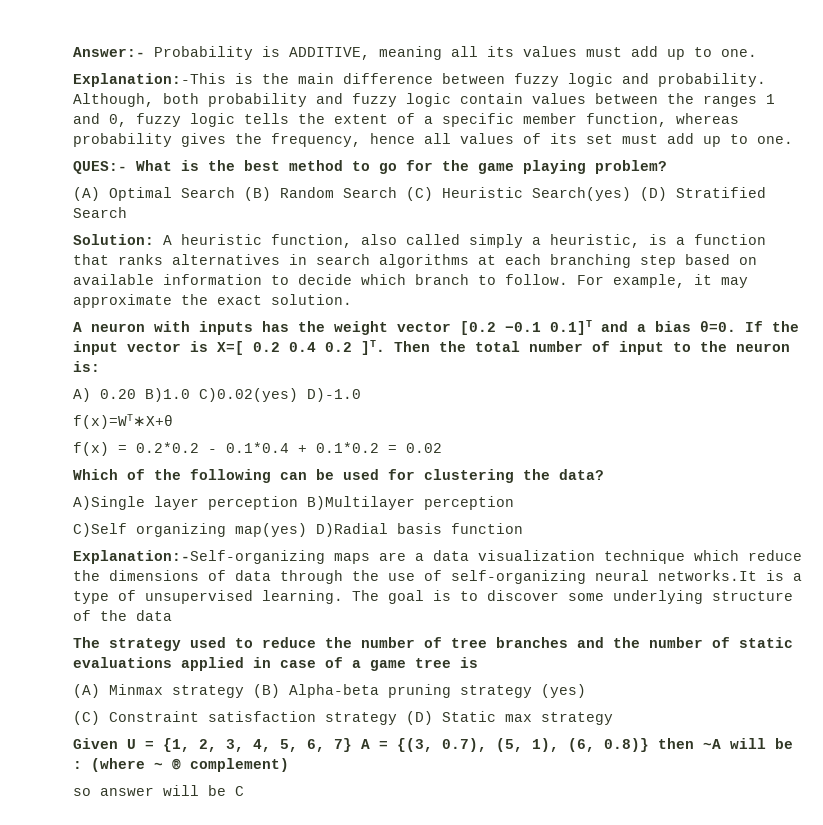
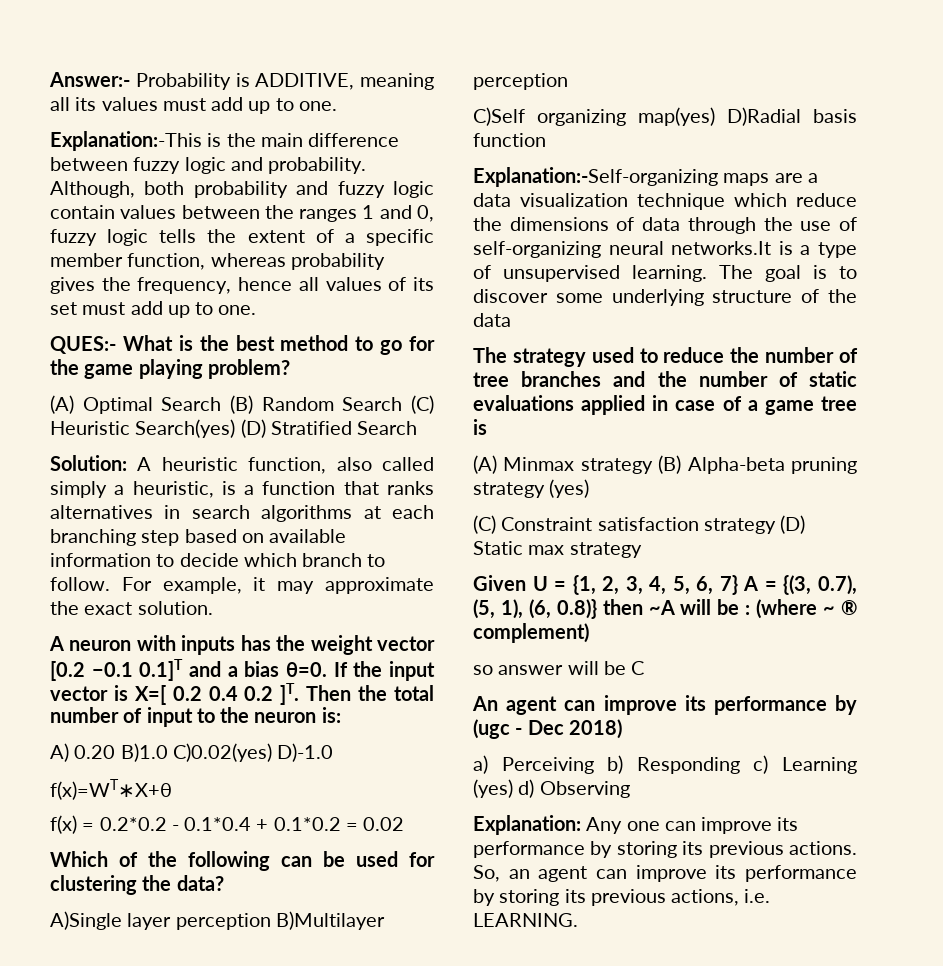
+ An agent can improve its performance by (ugc - Dec 2018)
+ a) Perceiving b) Responding c) Learning (yes) d) Observing
+ Explanation: Any one can improve its performance by storing its previous actions. So, an agent can improve its performance by storing its previous actions, i.e. LEARNING.

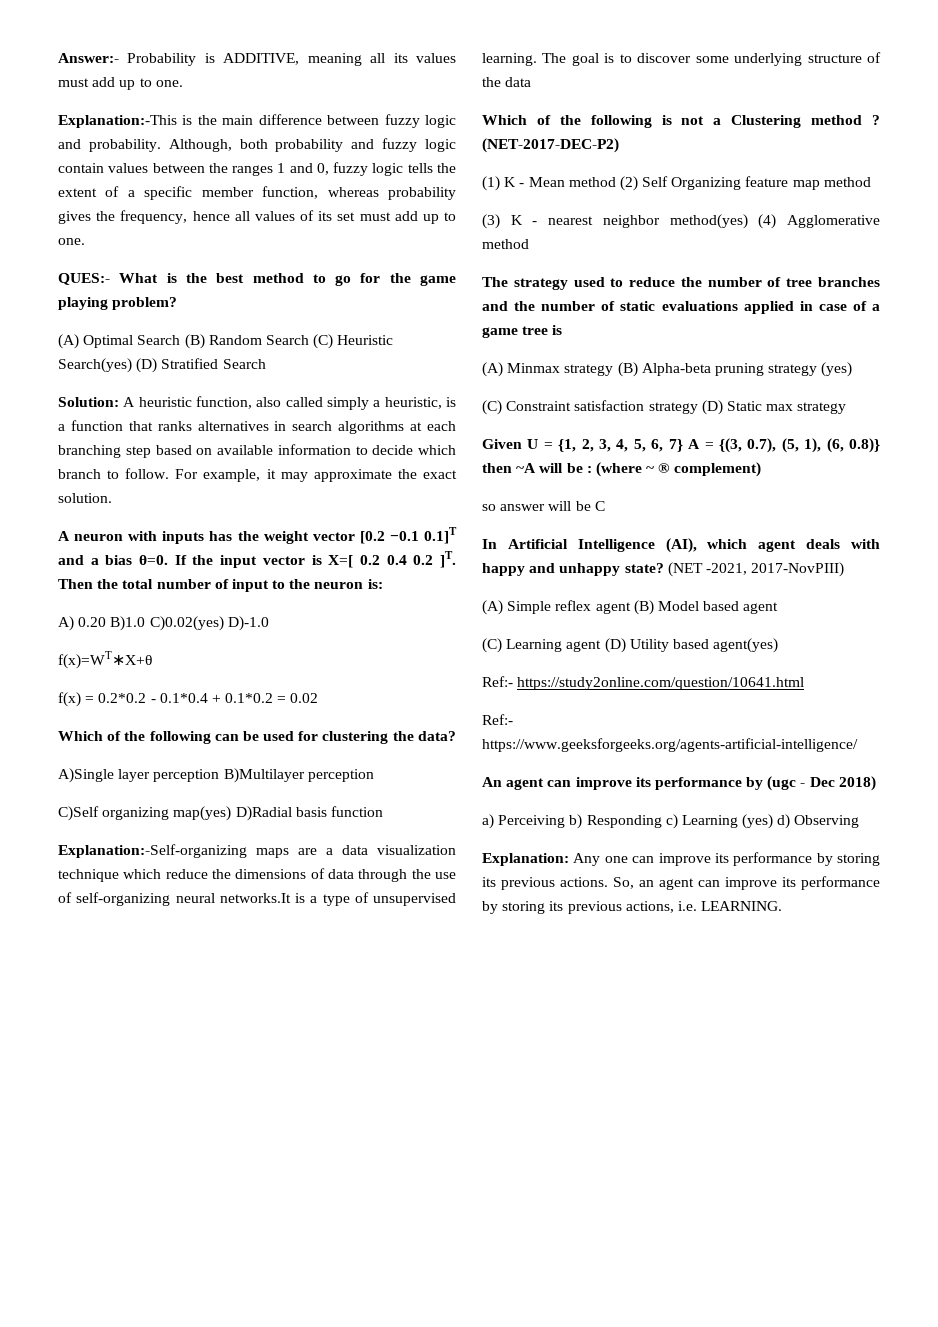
+ Which of the following is not a Clustering method ? (NET-2017-DEC-P2)
+ (1) K - Mean method (2) Self Organizing feature map method
+ (3) K - nearest neighbor method(yes) (4) Agglomerative method
+ In Artificial Intelligence (AI), which agent deals with happy and unhappy state? (NET -2021, 2017-NovPIII)
+ (A) Simple reflex agent (B) Model based agent
+ (C) Learning agent (D) Utility based agent(yes)
+ Ref:- https://study2online.com/question/10641.html
+ Ref:- https://www.geeksforgeeks.org/agents-artificial-intelligence/

